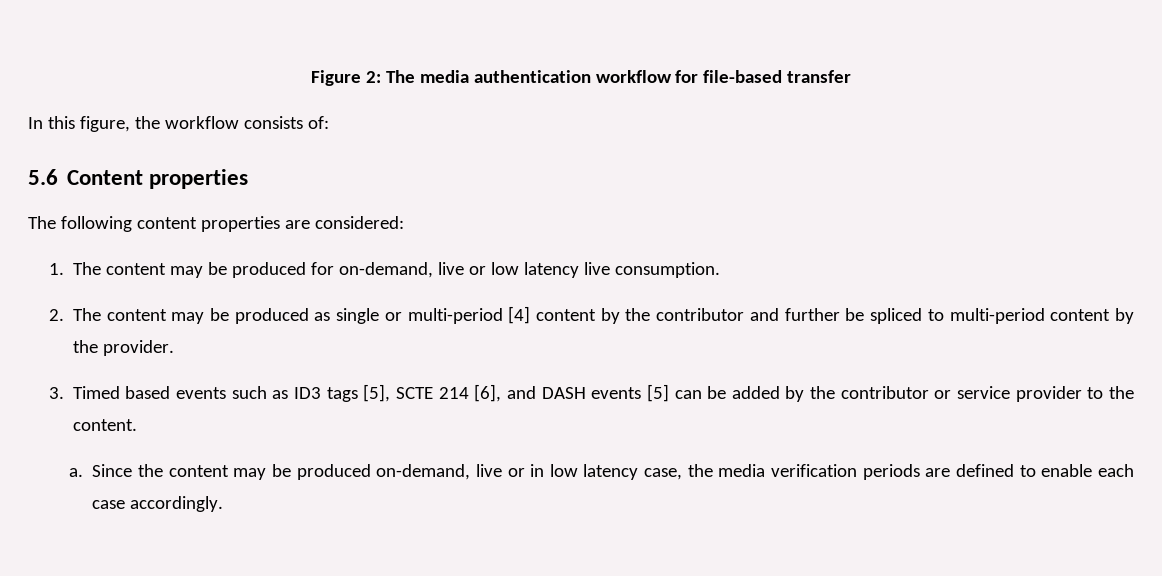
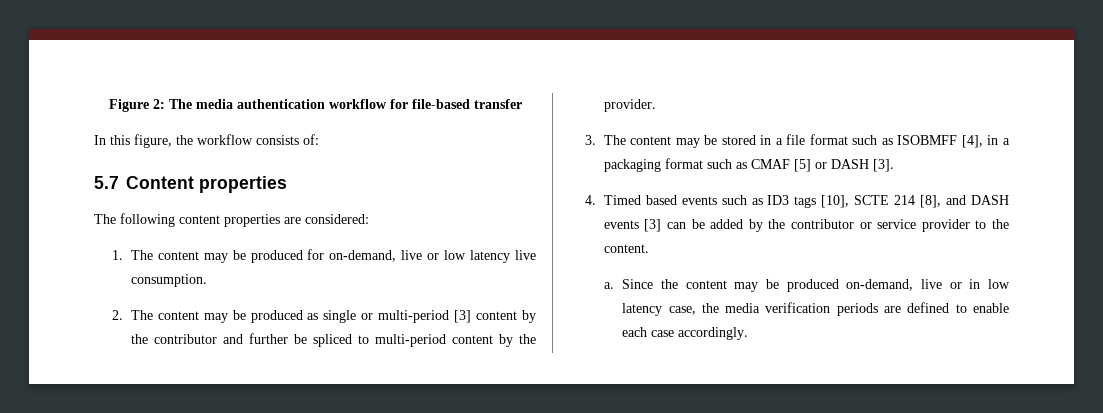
- 5.6 Content properties
+ 5.7 Content properties
- 2. The content may be produced as single or multi-period [4] content by the contributor and further be spliced to multi-period content by the provider.
+ 2. The content may be produced as single or multi-period [3] content by the contributor and further be spliced to multi-period content by the provider.
- 3. Timed based events such as ID3 tags [5], SCTE 214 [6], and DASH events [5] can be added by the contributor or service provider to the content.
+ 3. The content may be stored in a file format such as ISOBMFF [4], in a packaging format such as CMAF [5] or DASH [3].
+ 4. Timed based events such as ID3 tags [10], SCTE 214 [8], and DASH events [3] can be added by the contributor or service provider to the content.

